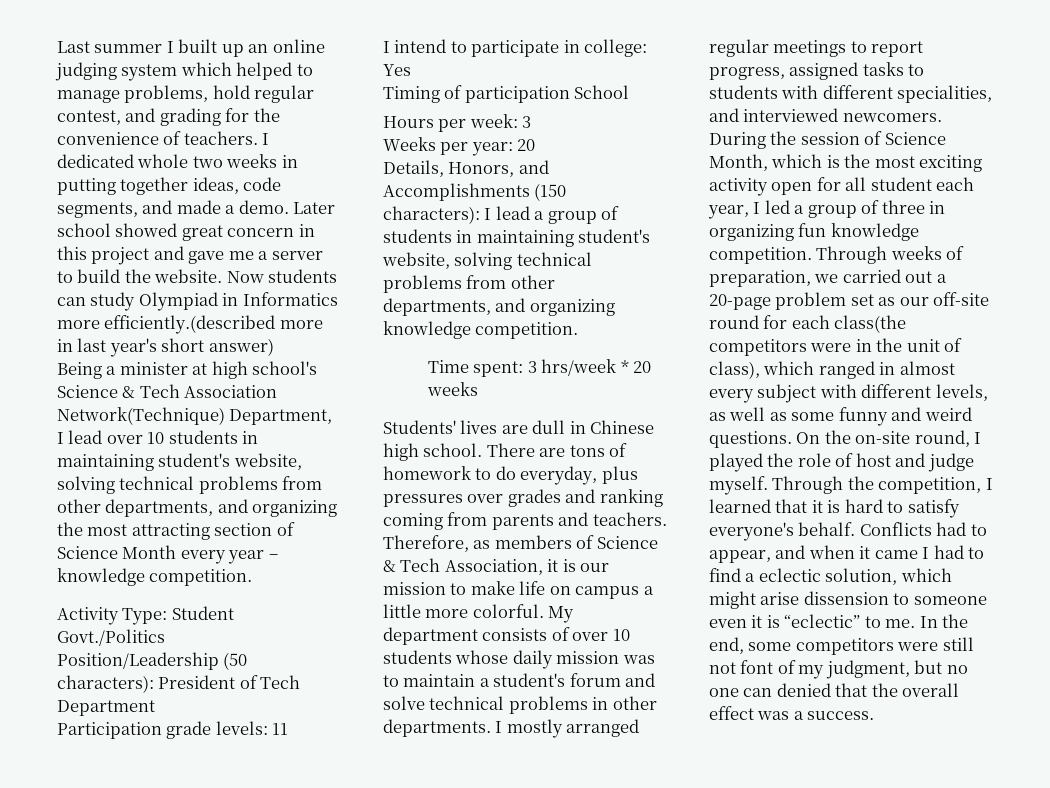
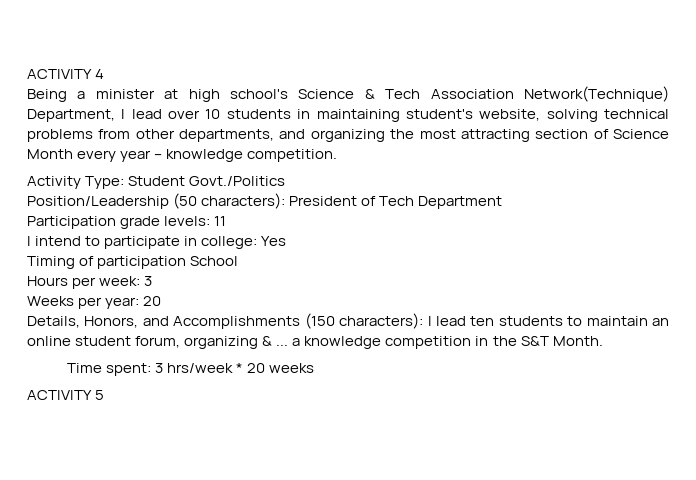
- Last summer I built up an online judging system which helped to manage problems, hold regular contest, and grading for the convenience of teachers. I dedicated whole two weeks in putting together ideas, code segments, and made a demo. Later school showed great concern in this project and gave me a server to build the website. Now students can study Olympiad in Informatics more efficiently.(described more in last year's short answer)
+ ACTIVITY 4
- Details, Honors, and Accomplishments (150 characters): I lead a group of students in maintaining student's website, solving technical problems from other departments, and organizing knowledge competition.
+ Details, Honors, and Accomplishments (150 characters): I lead ten students to maintain an online student forum, organizing & ... a knowledge competition in the S&T Month.
- Students' lives are dull in Chinese high school. There are tons of homework to do everyday, plus pressures over grades and ranking coming from parents and teachers. Therefore, as members of Science & Tech Association, it is our mission to make life on campus a little more colorful. My department consists of over 10 students whose daily mission was to maintain a student's forum and solve technical problems in other departments. I mostly arranged regular meetings to report progress, assigned tasks to students with different specialities, and interviewed newcomers. During the session of Science Month, which is the most exciting activity open for all student each year, I led a group of three in organizing fun knowledge competition. Through weeks of preparation, we carried out a 20-page problem set as our off-site round for each class(the competitors were in the unit of class), which ranged in almost every subject with different levels, as well as some funny and weird questions. On the on-site round, I played the role of host and judge myself. Through the competition, I learned that it is hard to satisfy everyone's behalf. Conflicts had to appear, and when it came I had to find a eclectic solution, which might arise dissension to someone even it is “eclectic” to me. In the end, some competitors were still not font of my judgment, but no one can denied that the overall effect was a success.
+ ACTIVITY 5

